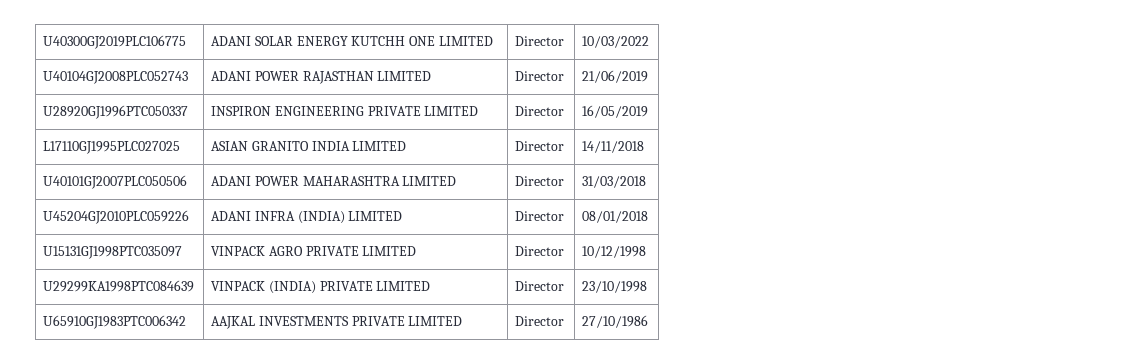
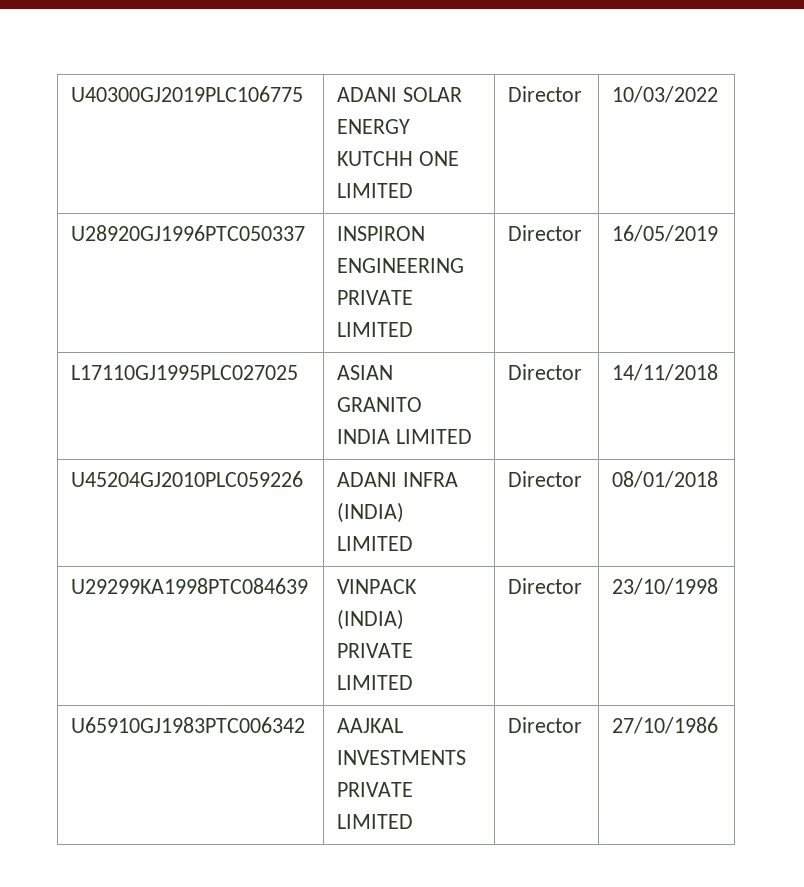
- U40104GJ2008PLC052743 | ADANI POWER RAJASTHAN LIMITED | Director | 21/06/2019
- U40101GJ2007PLC050506 | ADANI POWER MAHARASHTRA LIMITED | Director | 31/03/2018
- U15131GJ1998PTC035097 | VINPACK AGRO PRIVATE LIMITED | Director | 10/12/1998

